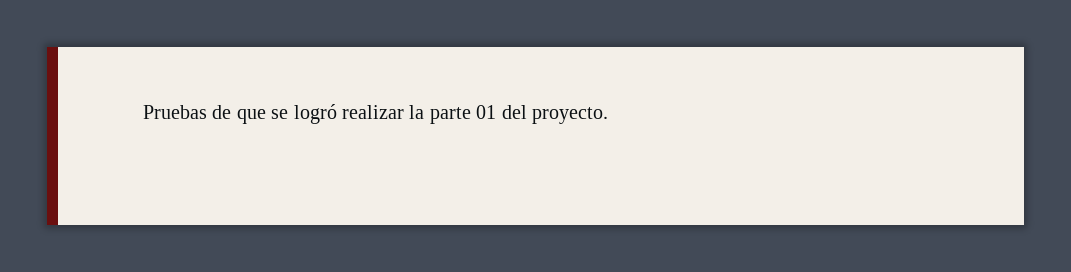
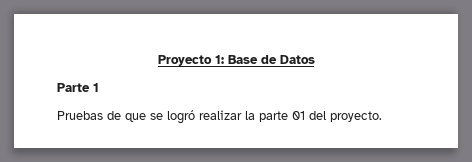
+ Proyecto 1: Base de Datos
+ Parte 1

